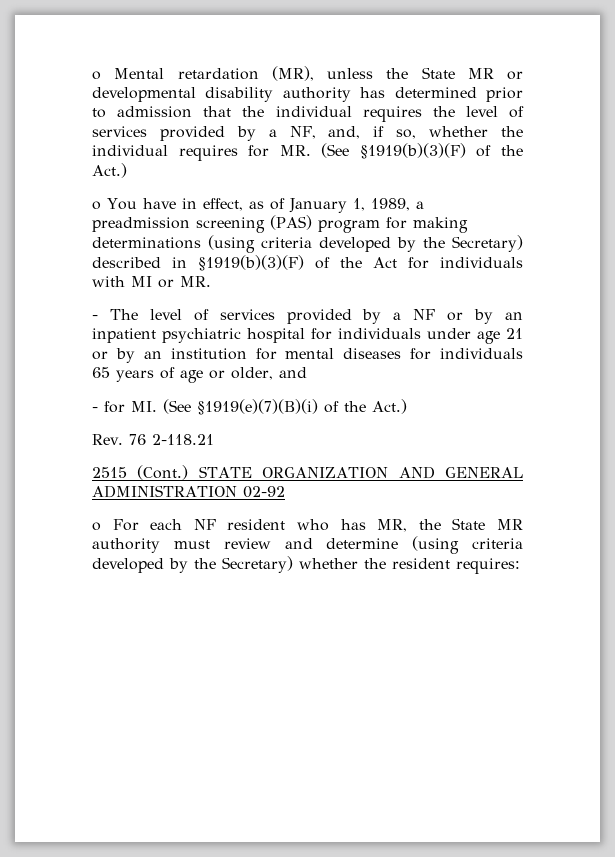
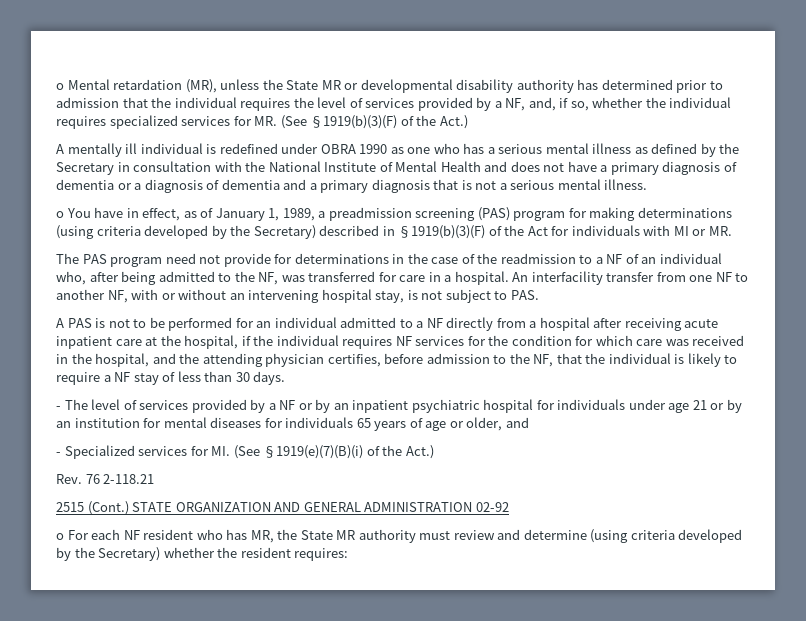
- o Mental retardation (MR), unless the State MR or developmental disability authority has determined prior to admission that the individual requires the level of services provided by a NF, and, if so, whether the individual requires for MR. (See §1919(b)(3)(F) of the Act.)
+ o Mental retardation (MR), unless the State MR or developmental disability authority has determined prior to admission that the individual requires the level of services provided by a NF, and, if so, whether the individual requires specialized services for MR. (See §1919(b)(3)(F) of the Act.)
+ A mentally ill individual is redefined under OBRA 1990 as one who has a serious mental illness as defined by the Secretary in consultation with the National Institute of Mental Health and does not have a primary diagnosis of dementia or a diagnosis of dementia and a primary diagnosis that is not a serious mental illness.
+ The PAS program need not provide for determinations in the case of the readmission to a NF of an individual who, after being admitted to the NF, was transferred for care in a hospital. An interfacility transfer from one NF to another NF, with or without an intervening hospital stay, is not subject to PAS.
+ A PAS is not to be performed for an individual admitted to a NF directly from a hospital after receiving acute inpatient care at the hospital, if the individual requires NF services for the condition for which care was received in the hospital, and the attending physician certifies, before admission to the NF, that the individual is likely to require a NF stay of less than 30 days.
- - for MI. (See §1919(e)(7)(B)(i) of the Act.)
+ - Specialized services for MI. (See §1919(e)(7)(B)(i) of the Act.)

